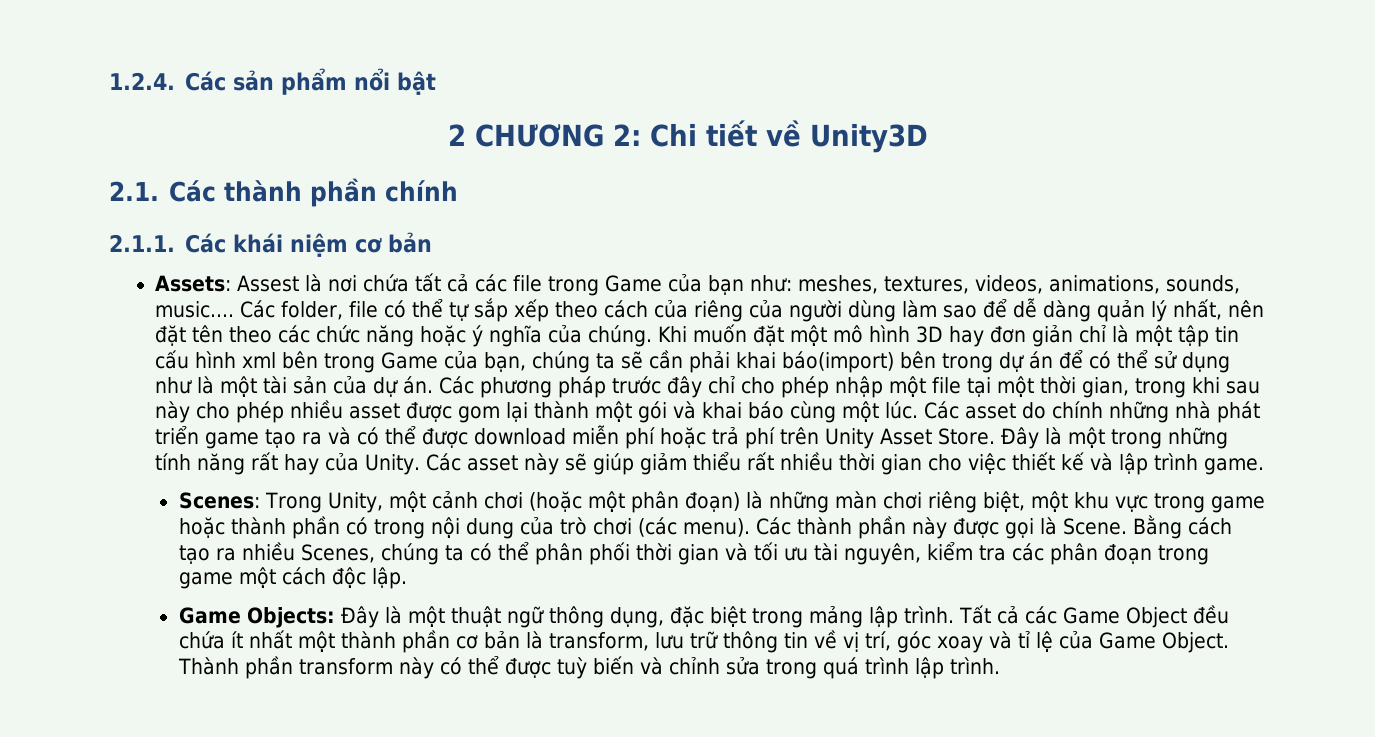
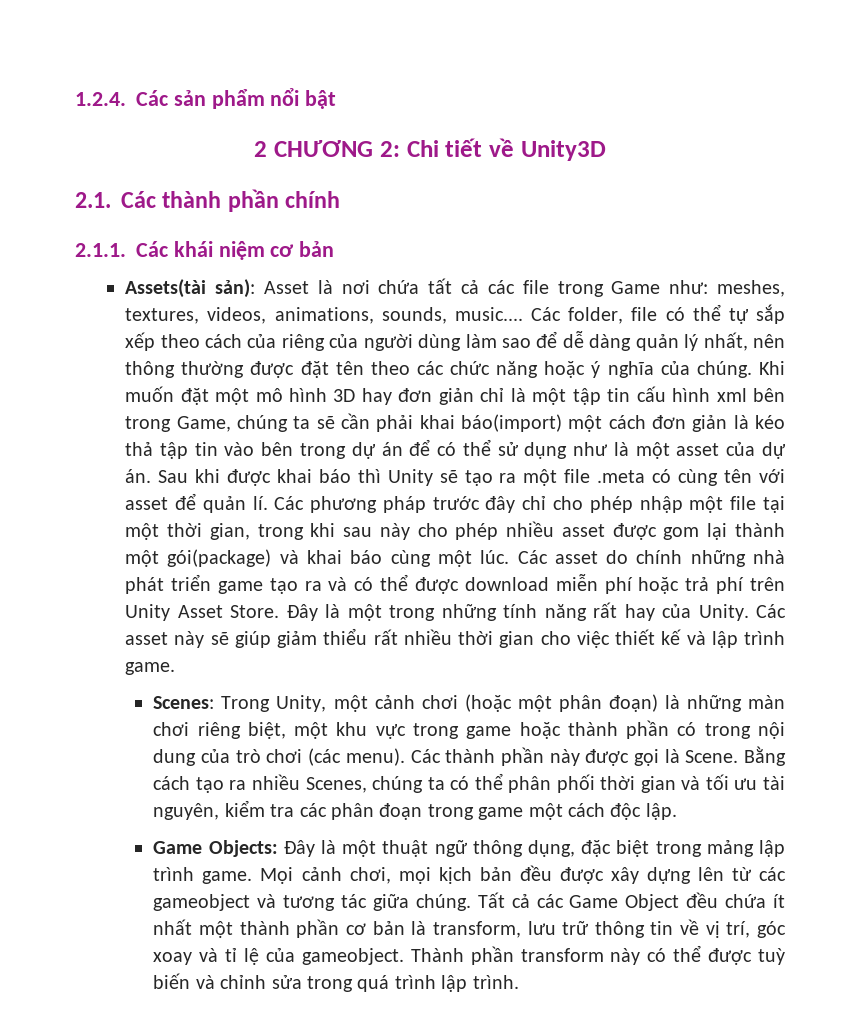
- Assets: Assest là nơi chứa tất cả các file trong Game của bạn như: meshes, textures, videos, animations, sounds, music....
+ Assets(tài sản): Asset là nơi chứa tất cả các file trong Game như: meshes, textures, videos, animations, sounds, music....
- Các folder, file có thể tự sắp xếp theo cách của riêng của người dùng làm sao để dễ dàng quản lý nhất, nên đặt tên theo các chức năng hoặc ý nghĩa của chúng.
+ Các folder, file có thể tự sắp xếp theo cách của riêng của người dùng làm sao để dễ dàng quản lý nhất, nên thông thường được đặt tên theo các chức năng hoặc ý nghĩa của chúng.
- Khi muốn đặt một mô hình 3D hay đơn giản chỉ là một tập tin cấu hình xml bên trong Game của bạn, chúng ta sẽ cần phải khai báo(import) bên trong dự án để có thể sử dụng như là một tài sản của dự án.
+ Khi muốn đặt một mô hình 3D hay đơn giản chỉ là một tập tin cấu hình xml bên trong Game, chúng ta sẽ cần phải khai báo(import) một cách đơn giản là kéo thả tập tin vào bên trong dự án để có thể sử dụng như là một asset của dự án.
+ Sau khi được khai báo thì Unity sẽ tạo ra một file .meta có cùng tên với asset để quản lí.
- Các phương pháp trước đây chỉ cho phép nhập một file tại một thời gian, trong khi sau này cho phép nhiều asset được gom lại thành một gói và khai báo cùng một lúc.
+ Các phương pháp trước đây chỉ cho phép nhập một file tại một thời gian, trong khi sau này cho phép nhiều asset được gom lại thành một gói(package) và khai báo cùng một lúc.
- Game Objects: Đây là một thuật ngữ thông dụng, đặc biệt trong mảng lập trình.
+ Game Objects: Đây là một thuật ngữ thông dụng, đặc biệt trong mảng lập trình game. Mọi cảnh chơi, mọi kịch bản đều được xây dựng lên từ các gameobject và tương tác giữa chúng.
- Tất cả các Game Object đều chứa ít nhất một thành phần cơ bản là transform, lưu trữ thông tin về vị trí, góc xoay và tỉ lệ của Game Object.
+ Tất cả các Game Object đều chứa ít nhất một thành phần cơ bản là transform, lưu trữ thông tin về vị trí, góc xoay và tỉ lệ của gameobject.

